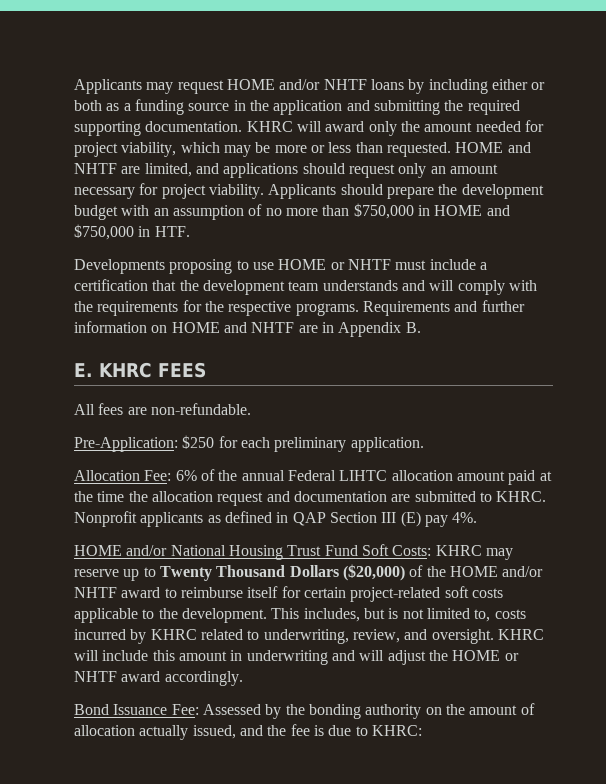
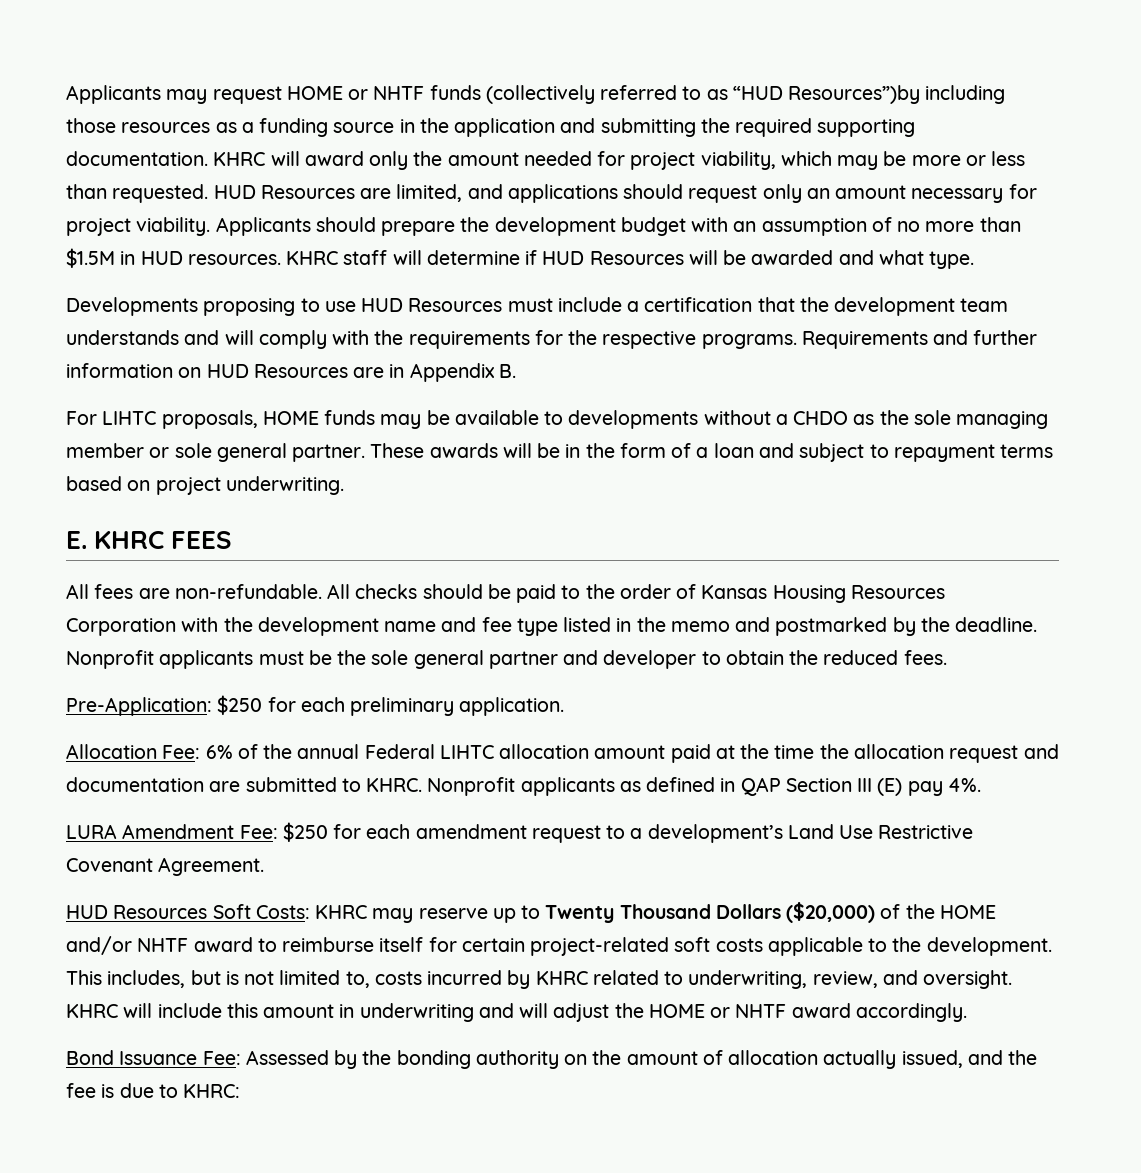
- Applicants may request HOME and/or NHTF loans by including either or both as a funding source in the application and submitting the required supporting documentation.
+ Applicants may request HOME or NHTF funds (collectively referred to as “HUD Resources”)by including those resources as a funding source in the application and submitting the required supporting documentation.
- HOME and NHTF are limited, and applications should request only an amount necessary for project viability.
+ HUD Resources are limited, and applications should request only an amount necessary for project viability.
- Applicants should prepare the development budget with an assumption of no more than $750,000 in HOME and $750,000 in HTF.
+ Applicants should prepare the development budget with an assumption of no more than $1.5M in HUD resources. KHRC staff will determine if HUD Resources will be awarded and what type.
- Developments proposing to use HOME or NHTF must include a certification that the development team understands and will comply with the requirements for the respective programs.
+ Developments proposing to use HUD Resources must include a certification that the development team understands and will comply with the requirements for the respective programs.
- Requirements and further information on HOME and NHTF are in Appendix B.
+ Requirements and further information on HUD Resources are in Appendix B.
+ For LIHTC proposals, HOME funds may be available to developments without a CHDO as the sole managing member or sole general partner. These awards will be in the form of a loan and subject to repayment terms based on project underwriting.
+ All checks should be paid to the order of Kansas Housing Resources Corporation with the development name and fee type listed in the memo and postmarked by the deadline. Nonprofit applicants must be the sole general partner and developer to obtain the reduced fees.
- HOME and/or National Housing Trust Fund Soft Costs: KHRC may reserve up to Twenty Thousand Dollars ($20,000) of the HOME and/or NHTF award to reimburse itself for certain project-related soft costs applicable to the development.
+ LURA Amendment Fee: $250 for each amendment request to a development’s Land Use Restrictive Covenant Agreement.
+ HUD Resources Soft Costs: KHRC may reserve up to Twenty Thousand Dollars ($20,000) of the HOME and/or NHTF award to reimburse itself for certain project-related soft costs applicable to the development.

